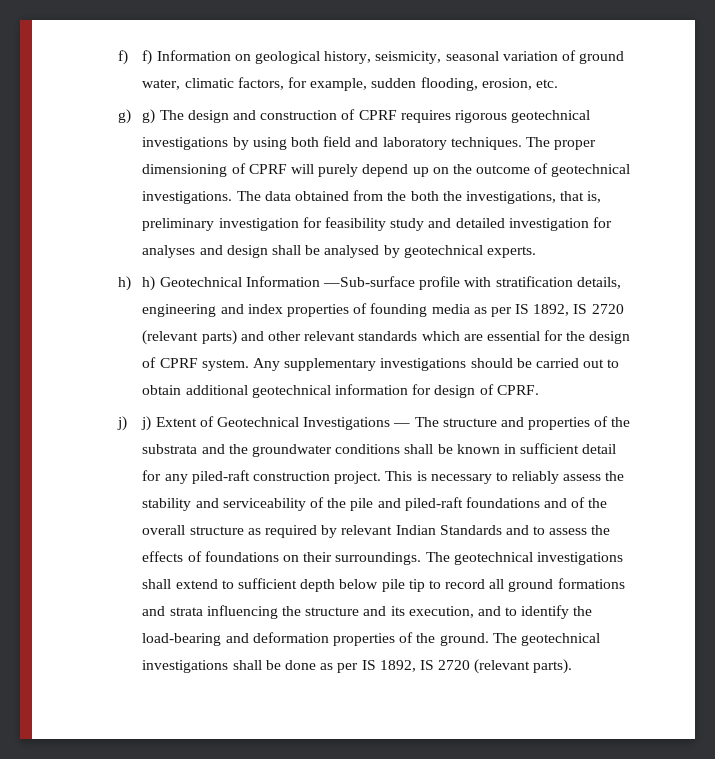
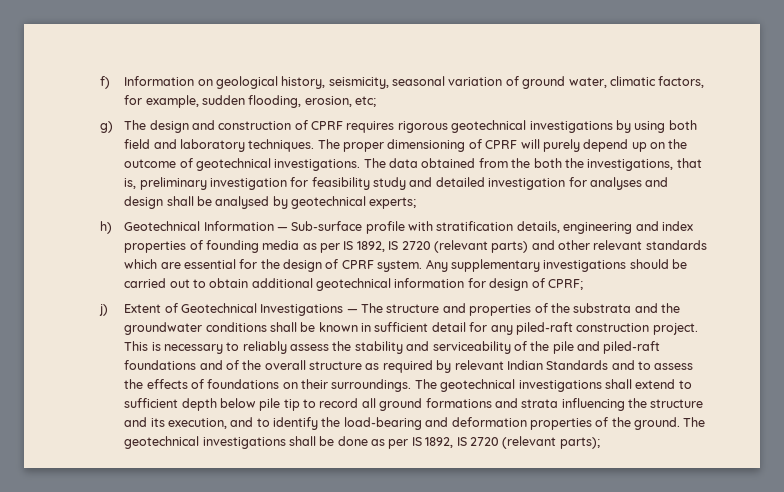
- f) f) Information on geological history, seismicity, seasonal variation of ground water, climatic factors, for example, sudden flooding, erosion, etc.
- g) g) The design and construction of CPRF requires rigorous geotechnical investigations by using both field and laboratory techniques.
+ f) Information on geological history, seismicity, seasonal variation of ground water, climatic factors, for example, sudden flooding, erosion, etc;
+ g) The design and construction of CPRF requires rigorous geotechnical investigations by using both field and laboratory techniques.
- The data obtained from the both the investigations, that is, preliminary investigation for feasibility study and detailed investigation for analyses and design shall be analysed by geotechnical experts.
- h) h) Geotechnical Information —Sub-surface profile with stratification details, engineering and index properties of founding media as per IS 1892, IS 2720 (relevant parts) and other relevant standards which are essential for the design of CPRF system.
+ The data obtained from the both the investigations, that is, preliminary investigation for feasibility study and detailed investigation for analyses and design shall be analysed by geotechnical experts;
+ h) Geotechnical Information — Sub-surface profile with stratification details, engineering and index properties of founding media as per IS 1892, IS 2720 (relevant parts) and other relevant standards which are essential for the design of CPRF system.
- Any supplementary investigations should be carried out to obtain additional geotechnical information for design of CPRF.
- j) j) Extent of Geotechnical Investigations — The structure and properties of the substrata and the groundwater conditions shall be known in sufficient detail for any piled-raft construction project.
+ Any supplementary investigations should be carried out to obtain additional geotechnical information for design of CPRF;
+ j) Extent of Geotechnical Investigations — The structure and properties of the substrata and the groundwater conditions shall be known in sufficient detail for any piled-raft construction project.
- The geotechnical investigations shall be done as per IS 1892, IS 2720 (relevant parts).
+ The geotechnical investigations shall be done as per IS 1892, IS 2720 (relevant parts);

